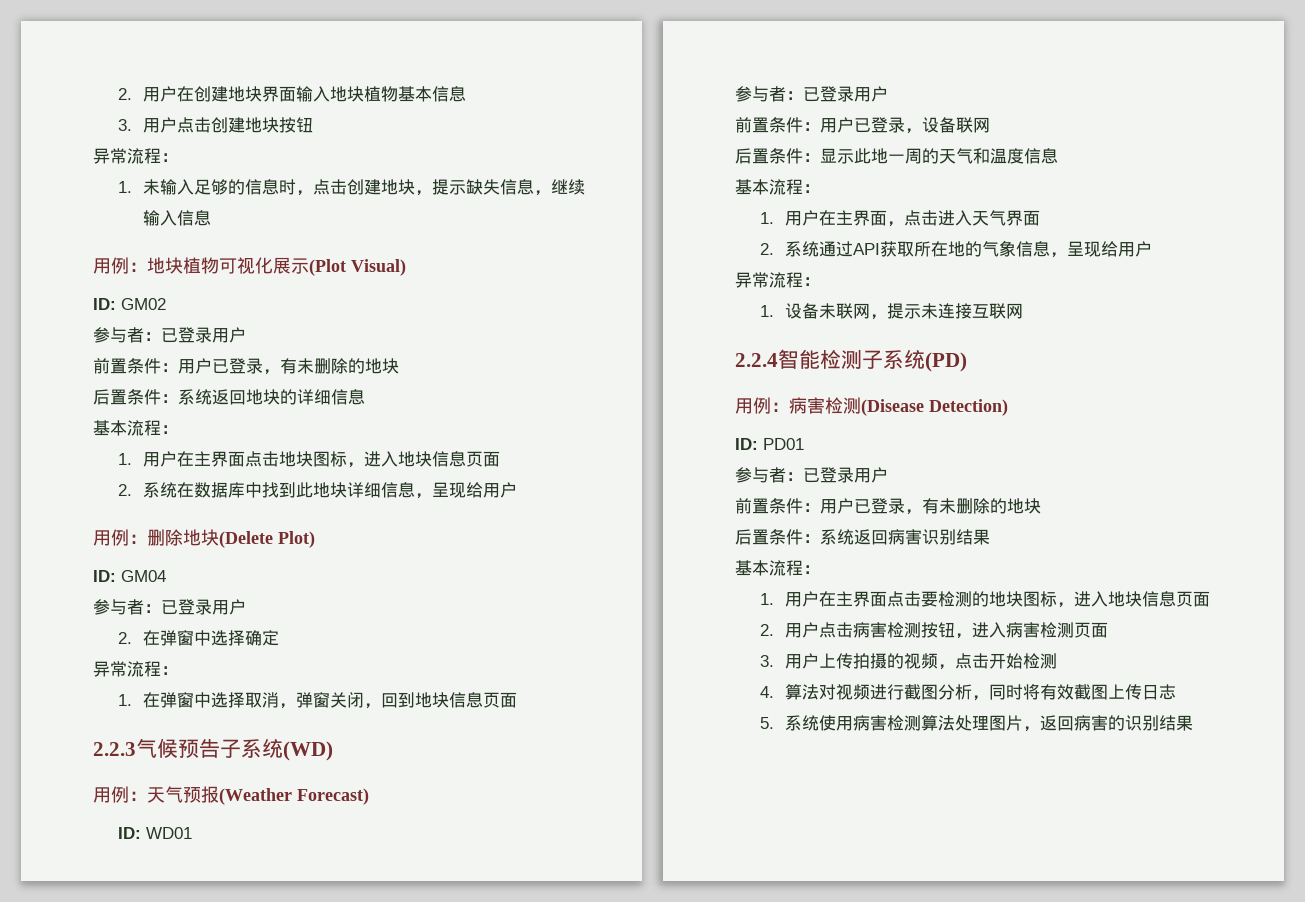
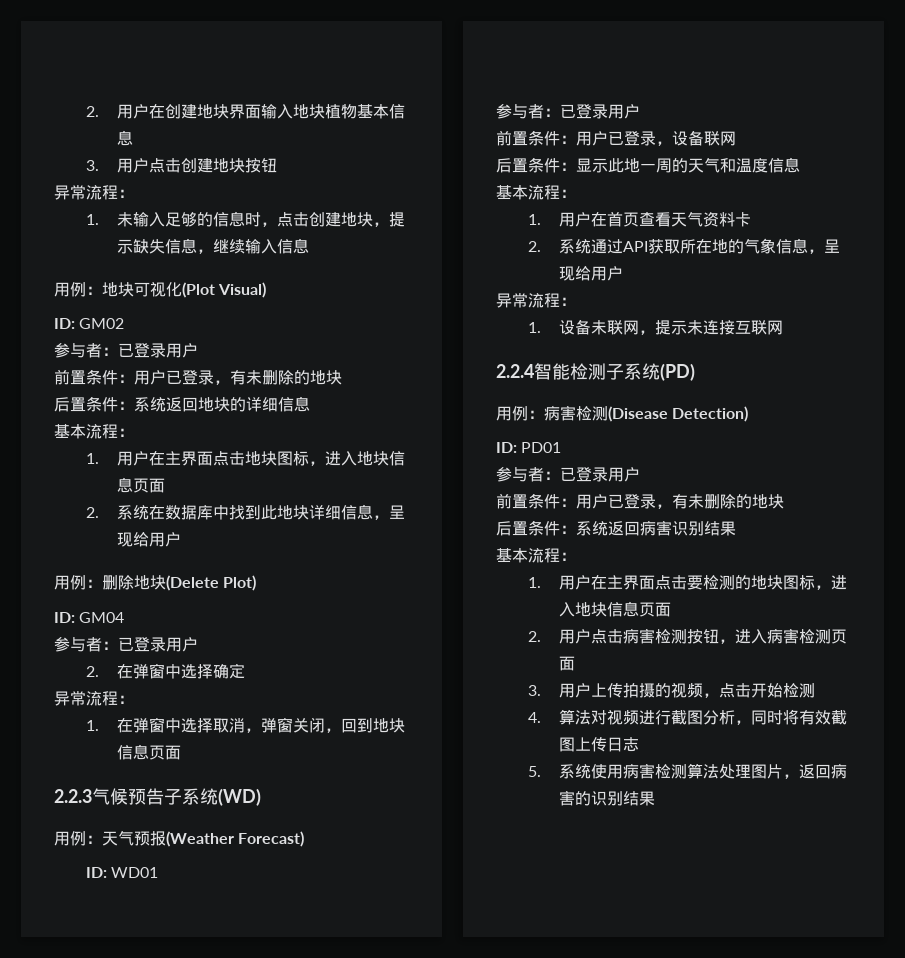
- 用例：地块植物可视化展示(Plot Visual)
+ 用例：地块可视化(Plot Visual)
- 1.用户在主界面，点击进入天气界面
+ 1.用户在首页查看天气资料卡

